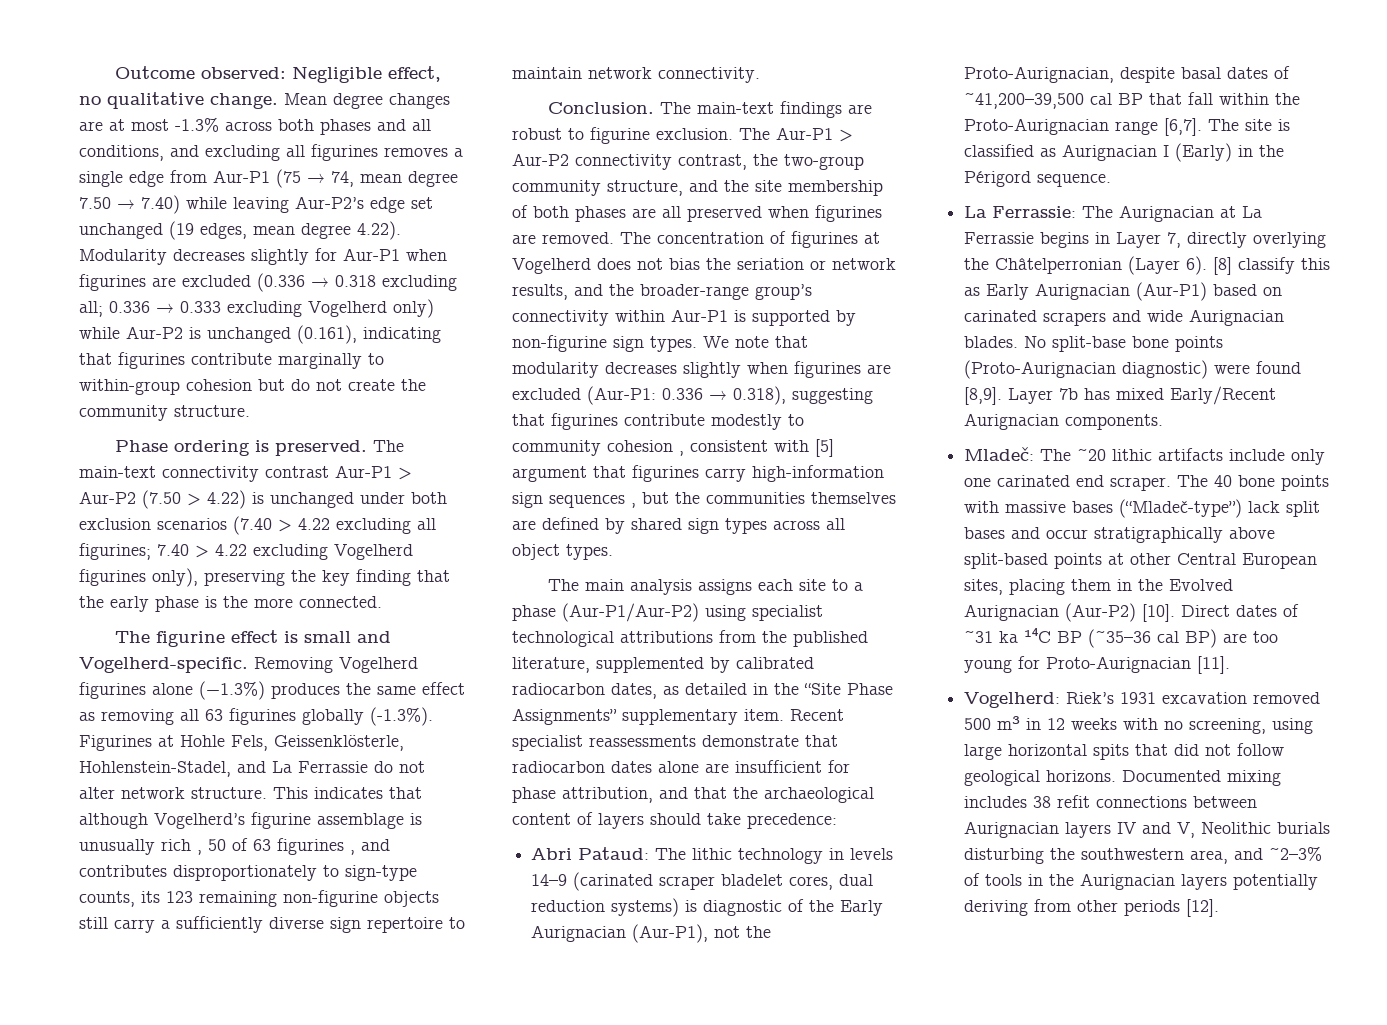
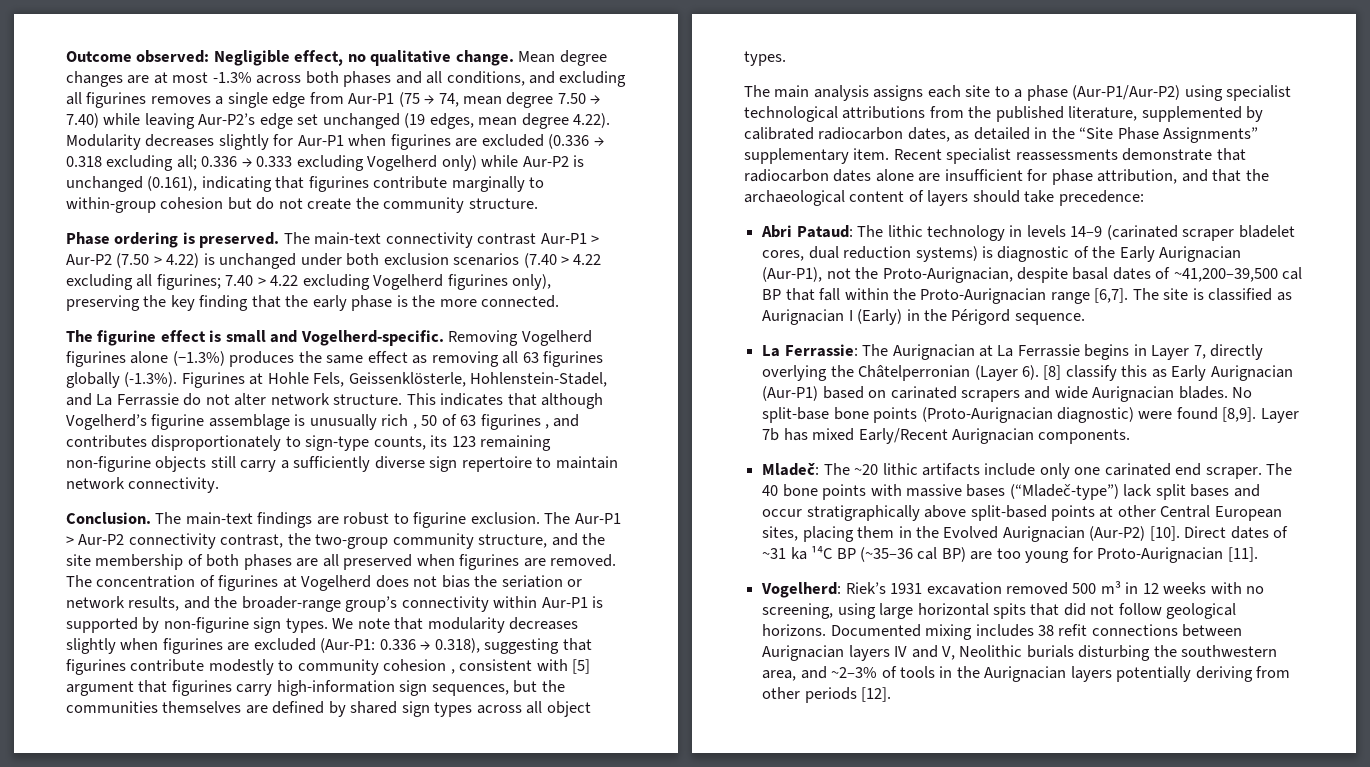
- We note that modularity decreases slightly when figurines are excluded (Aur-P1: 0.336 → 0.318), suggesting that figurines contribute modestly to community cohesion , consistent with [5] argument that figurines carry high-information sign sequences , but the communities themselves are defined by shared sign types across all object types.
+ We note that modularity decreases slightly when figurines are excluded (Aur-P1: 0.336 → 0.318), suggesting that figurines contribute modestly to community cohesion , consistent with [5] argument that figurines carry high-information sign sequences, but the communities themselves are defined by shared sign types across all object types.

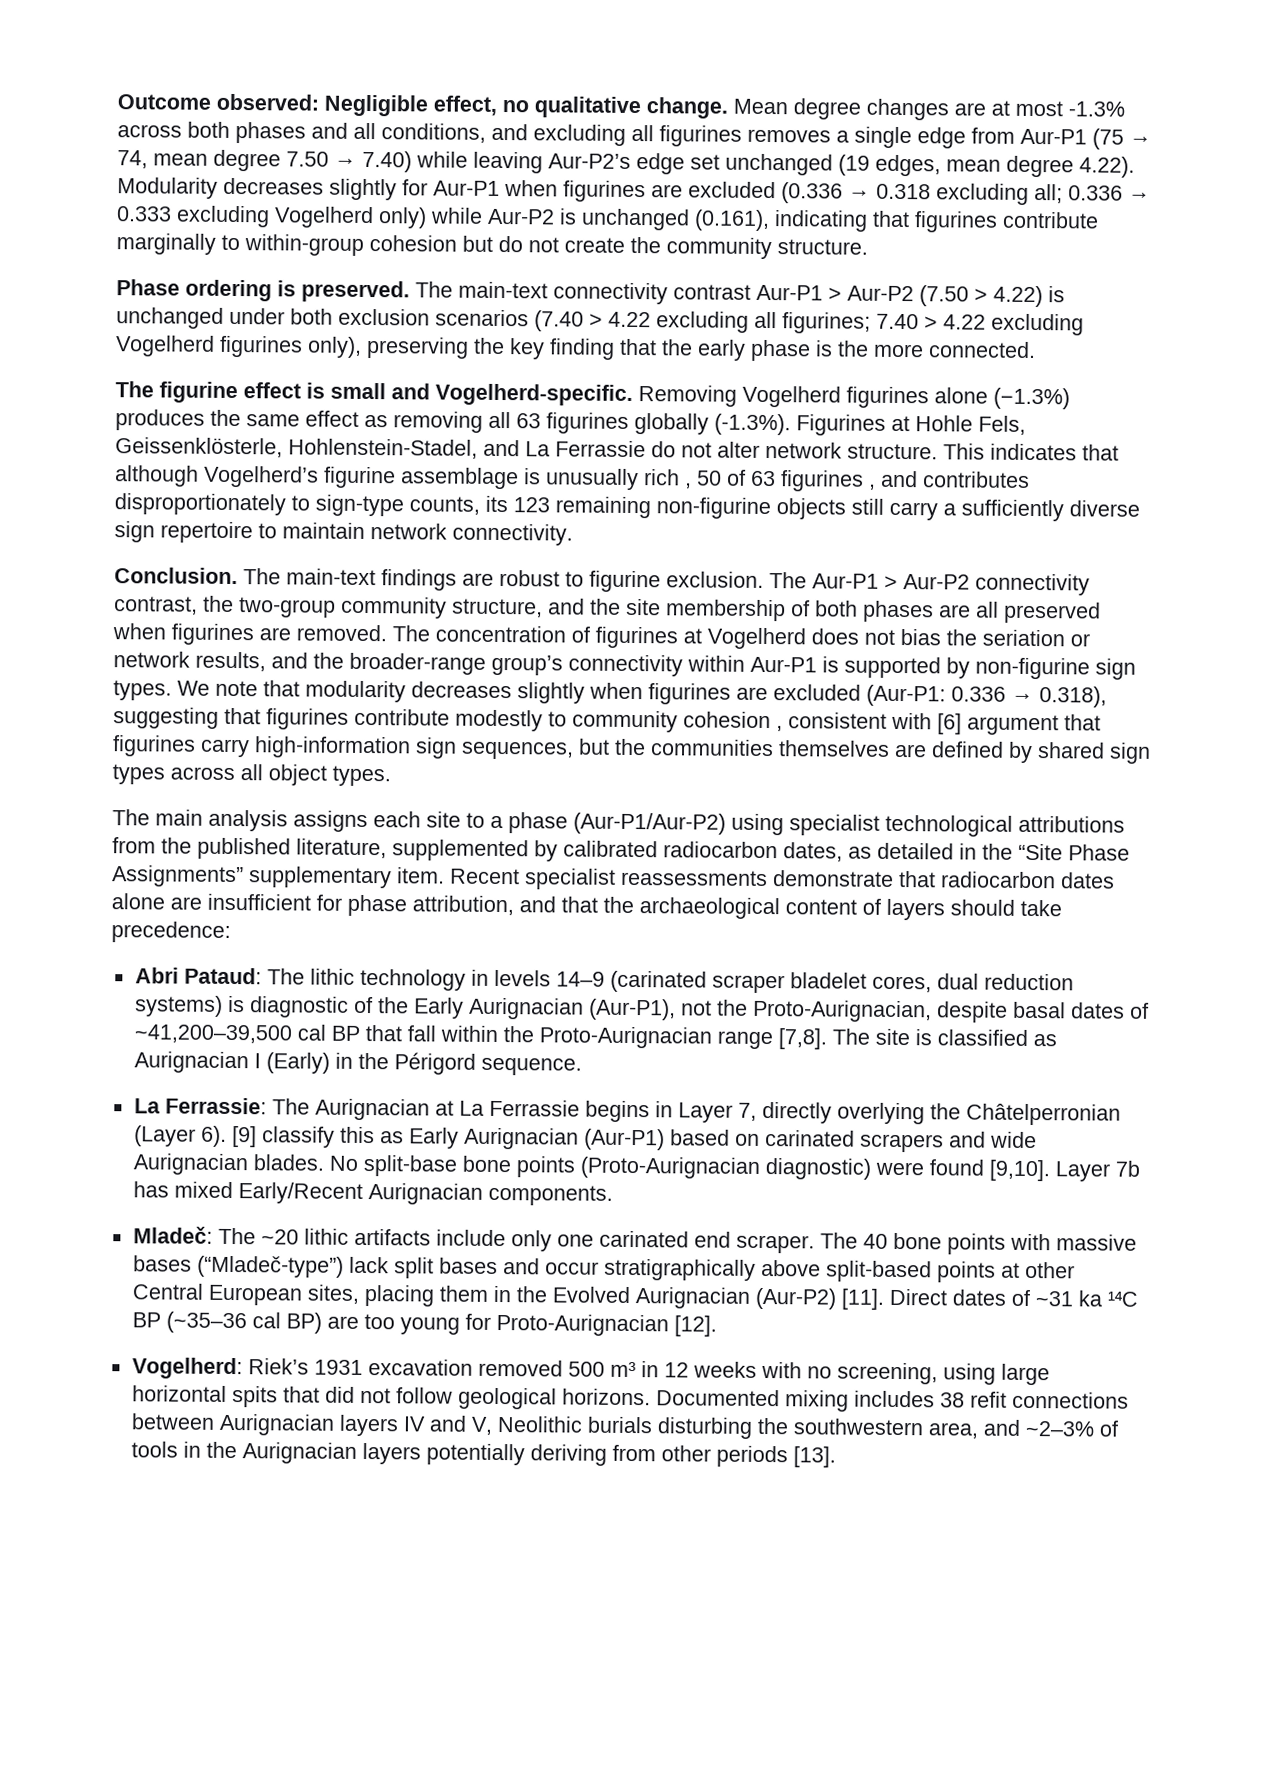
- We note that modularity decreases slightly when figurines are excluded (Aur-P1: 0.336 → 0.318), suggesting that figurines contribute modestly to community cohesion , consistent with [5] argument that figurines carry high-information sign sequences, but the communities themselves are defined by shared sign types across all object types.
+ We note that modularity decreases slightly when figurines are excluded (Aur-P1: 0.336 → 0.318), suggesting that figurines contribute modestly to community cohesion , consistent with [6] argument that figurines carry high-information sign sequences, but the communities themselves are defined by shared sign types across all object types.
- Abri Pataud: The lithic technology in levels 14–9 (carinated scraper bladelet cores, dual reduction systems) is diagnostic of the Early Aurignacian (Aur-P1), not the Proto-Aurignacian, despite basal dates of ~41,200–39,500 cal BP that fall within the Proto-Aurignacian range [6,7].
+ Abri Pataud: The lithic technology in levels 14–9 (carinated scraper bladelet cores, dual reduction systems) is diagnostic of the Early Aurignacian (Aur-P1), not the Proto-Aurignacian, despite basal dates of ~41,200–39,500 cal BP that fall within the Proto-Aurignacian range [7,8].
- [8] classify this as Early Aurignacian (Aur-P1) based on carinated scrapers and wide Aurignacian blades.
+ [9] classify this as Early Aurignacian (Aur-P1) based on carinated scrapers and wide Aurignacian blades.
- No split-base bone points (Proto-Aurignacian diagnostic) were found [8,9].
+ No split-base bone points (Proto-Aurignacian diagnostic) were found [9,10].
- The 40 bone points with massive bases (“Mladeč-type”) lack split bases and occur stratigraphically above split-based points at other Central European sites, placing them in the Evolved Aurignacian (Aur-P2) [10].
+ The 40 bone points with massive bases (“Mladeč-type”) lack split bases and occur stratigraphically above split-based points at other Central European sites, placing them in the Evolved Aurignacian (Aur-P2) [11].
- Direct dates of ~31 ka ¹⁴C BP (~35–36 cal BP) are too young for Proto-Aurignacian [11].
+ Direct dates of ~31 ka ¹⁴C BP (~35–36 cal BP) are too young for Proto-Aurignacian [12].
- Documented mixing includes 38 refit connections between Aurignacian layers IV and V, Neolithic burials disturbing the southwestern area, and ~2–3% of tools in the Aurignacian layers potentially deriving from other periods [12].
+ Documented mixing includes 38 refit connections between Aurignacian layers IV and V, Neolithic burials disturbing the southwestern area, and ~2–3% of tools in the Aurignacian layers potentially deriving from other periods [13].

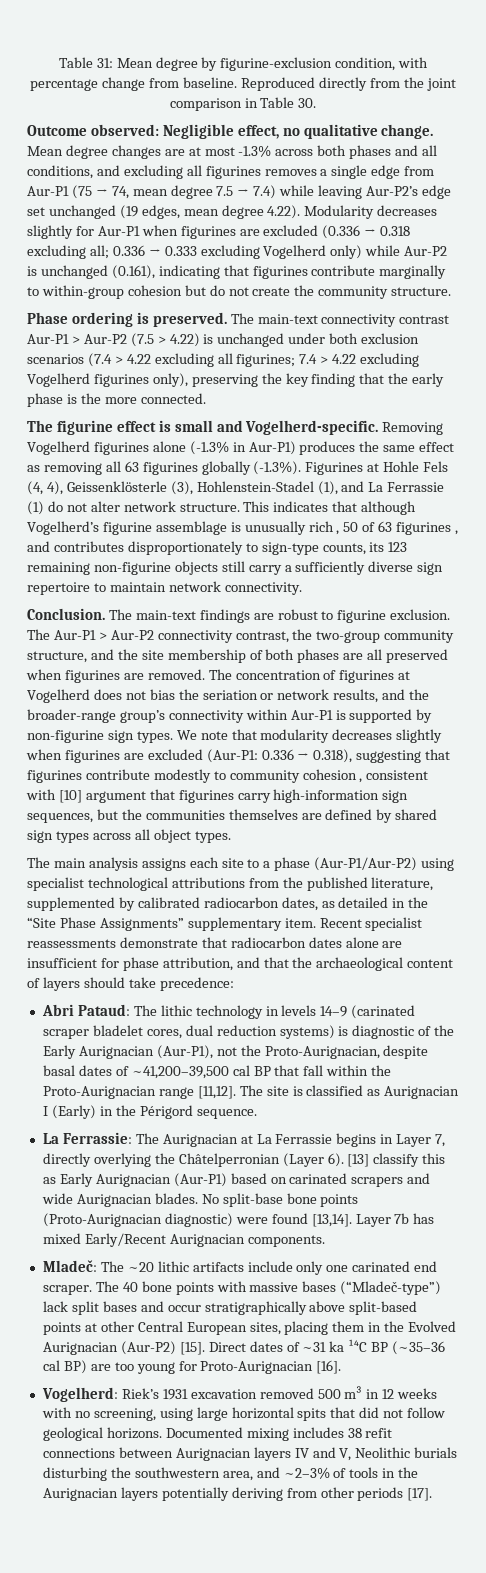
+ Table 31: Mean degree by figurine-exclusion condition, with percentage change from baseline. Reproduced directly from the joint comparison in Table 30.
- Mean degree changes are at most -1.3% across both phases and all conditions, and excluding all figurines removes a single edge from Aur-P1 (75 → 74, mean degree 7.50 → 7.40) while leaving Aur-P2’s edge set unchanged (19 edges, mean degree 4.22). Modularity decreases slightly for Aur-P1 when figurines are excluded (0.336 → 0.318 excluding all;
+ Mean degree changes are at most -1.3% across both phases and all conditions, and excluding all figurines removes a single edge from Aur-P1 (75 → 74, mean degree 7.5 → 7.4) while leaving Aur-P2’s edge set unchanged (19 edges, mean degree 4.22). Modularity decreases slightly for Aur-P1 when figurines are excluded (0.336 → 0.318 excluding all;
- The main-text connectivity contrast Aur-P1 > Aur-P2 (7.50 > 4.22) is unchanged under both exclusion scenarios (7.40 > 4.22 excluding all figurines; 7.40 > 4.22 excluding Vogelherd figurines only), preserving the key finding that the early phase is the more connected.
+ The main-text connectivity contrast Aur-P1 > Aur-P2 (7.5 > 4.22) is unchanged under both exclusion scenarios (7.4 > 4.22 excluding all figurines; 7.4 > 4.22 excluding Vogelherd figurines only), preserving the key finding that the early phase is the more connected.
- Removing Vogelherd figurines alone (−1.3%) produces the same effect as removing all 63 figurines globally (-1.3%). Figurines at Hohle Fels, Geissenklösterle, Hohlenstein-Stadel, and La Ferrassie do not alter network structure.
+ Removing Vogelherd figurines alone (-1.3% in Aur-P1) produces the same effect as removing all 63 figurines globally (-1.3%). Figurines at Hohle Fels (4, 4), Geissenklösterle (3), Hohlenstein-Stadel (1), and La Ferrassie (1) do not alter network structure.
- We note that modularity decreases slightly when figurines are excluded (Aur-P1: 0.336 → 0.318), suggesting that figurines contribute modestly to community cohesion , consistent with [6] argument that figurines carry high-information sign sequences, but the communities themselves are defined by shared sign types across all object types.
+ We note that modularity decreases slightly when figurines are excluded (Aur-P1: 0.336 → 0.318), suggesting that figurines contribute modestly to community cohesion , consistent with [10] argument that figurines carry high-information sign sequences, but the communities themselves are defined by shared sign types across all object types.
- Abri Pataud: The lithic technology in levels 14–9 (carinated scraper bladelet cores, dual reduction systems) is diagnostic of the Early Aurignacian (Aur-P1), not the Proto-Aurignacian, despite basal dates of ~41,200–39,500 cal BP that fall within the Proto-Aurignacian range [7,8].
+ Abri Pataud: The lithic technology in levels 14–9 (carinated scraper bladelet cores, dual reduction systems) is diagnostic of the Early Aurignacian (Aur-P1), not the Proto-Aurignacian, despite basal dates of ~41,200–39,500 cal BP that fall within the Proto-Aurignacian range [11,12].
- [9] classify this as Early Aurignacian (Aur-P1) based on carinated scrapers and wide Aurignacian blades.
+ [13] classify this as Early Aurignacian (Aur-P1) based on carinated scrapers and wide Aurignacian blades.
- No split-base bone points (Proto-Aurignacian diagnostic) were found [9,10].
+ No split-base bone points (Proto-Aurignacian diagnostic) were found [13,14].
- The 40 bone points with massive bases (“Mladeč-type”) lack split bases and occur stratigraphically above split-based points at other Central European sites, placing them in the Evolved Aurignacian (Aur-P2) [11].
+ The 40 bone points with massive bases (“Mladeč-type”) lack split bases and occur stratigraphically above split-based points at other Central European sites, placing them in the Evolved Aurignacian (Aur-P2) [15].
- Direct dates of ~31 ka ¹⁴C BP (~35–36 cal BP) are too young for Proto-Aurignacian [12].
+ Direct dates of ~31 ka ¹⁴C BP (~35–36 cal BP) are too young for Proto-Aurignacian [16].
- Documented mixing includes 38 refit connections between Aurignacian layers IV and V, Neolithic burials disturbing the southwestern area, and ~2–3% of tools in the Aurignacian layers potentially deriving from other periods [13].
+ Documented mixing includes 38 refit connections between Aurignacian layers IV and V, Neolithic burials disturbing the southwestern area, and ~2–3% of tools in the Aurignacian layers potentially deriving from other periods [17].

